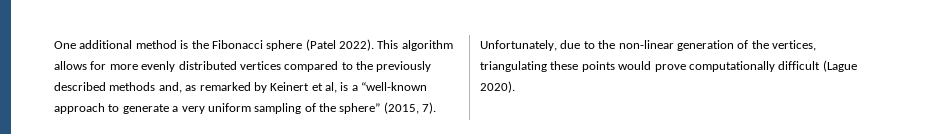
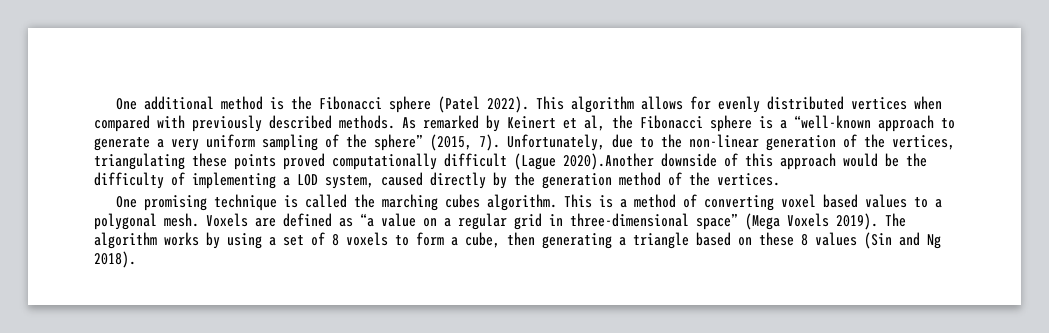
- This algorithm allows for more evenly distributed vertices compared to the previously described methods and, as remarked by Keinert et al, is a “well-known approach to generate a very uniform sampling of the sphere” (2015, 7).
+ This algorithm allows for evenly distributed vertices when compared with previously described methods. As remarked by Keinert et al, the Fibonacci sphere is a “well-known approach to generate a very uniform sampling of the sphere” (2015, 7).
- Unfortunately, due to the non-linear generation of the vertices, triangulating these points would prove computationally difficult (Lague 2020).
+ Unfortunately, due to the non-linear generation of the vertices, triangulating these points proved computationally difficult (Lague 2020).Another downside of this approach would be the difficulty of implementing a LOD system, caused directly by the generation method of the vertices.
+ One promising technique is called the marching cubes algorithm. This is a method of converting voxel based values to a polygonal mesh. Voxels are defined as “a value on a regular grid in three-dimensional space” (Mega Voxels 2019). The algorithm works by using a set of 8 voxels to form a cube, then generating a triangle based on these 8 values (Sin and Ng 2018).

